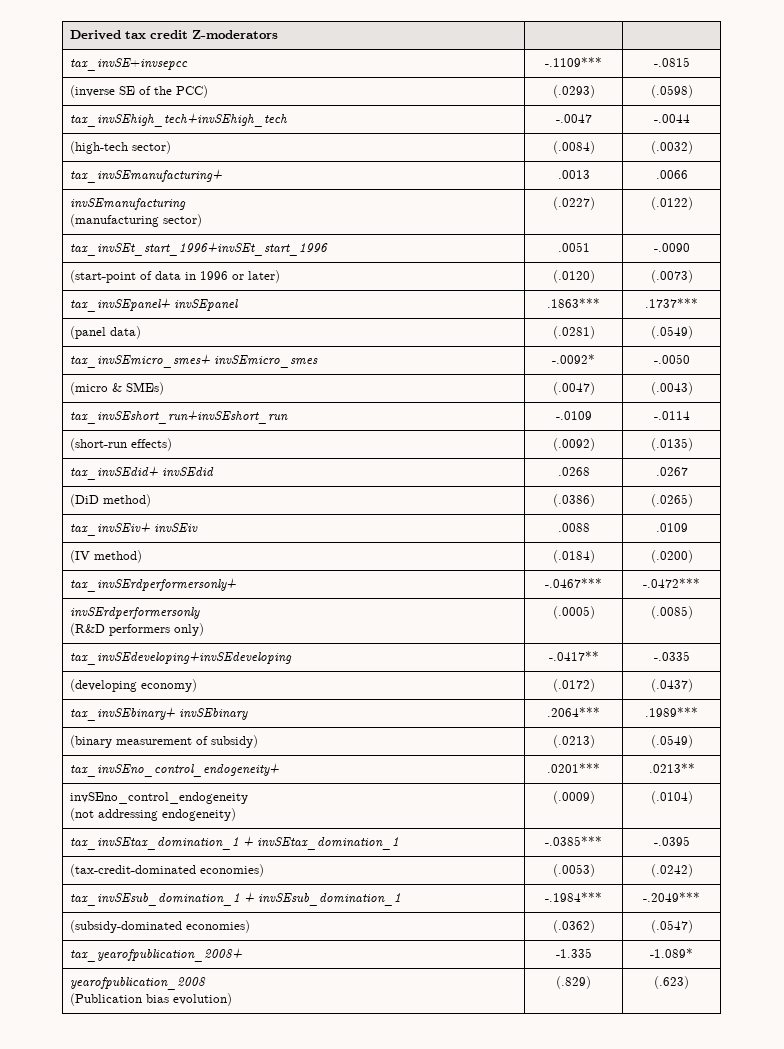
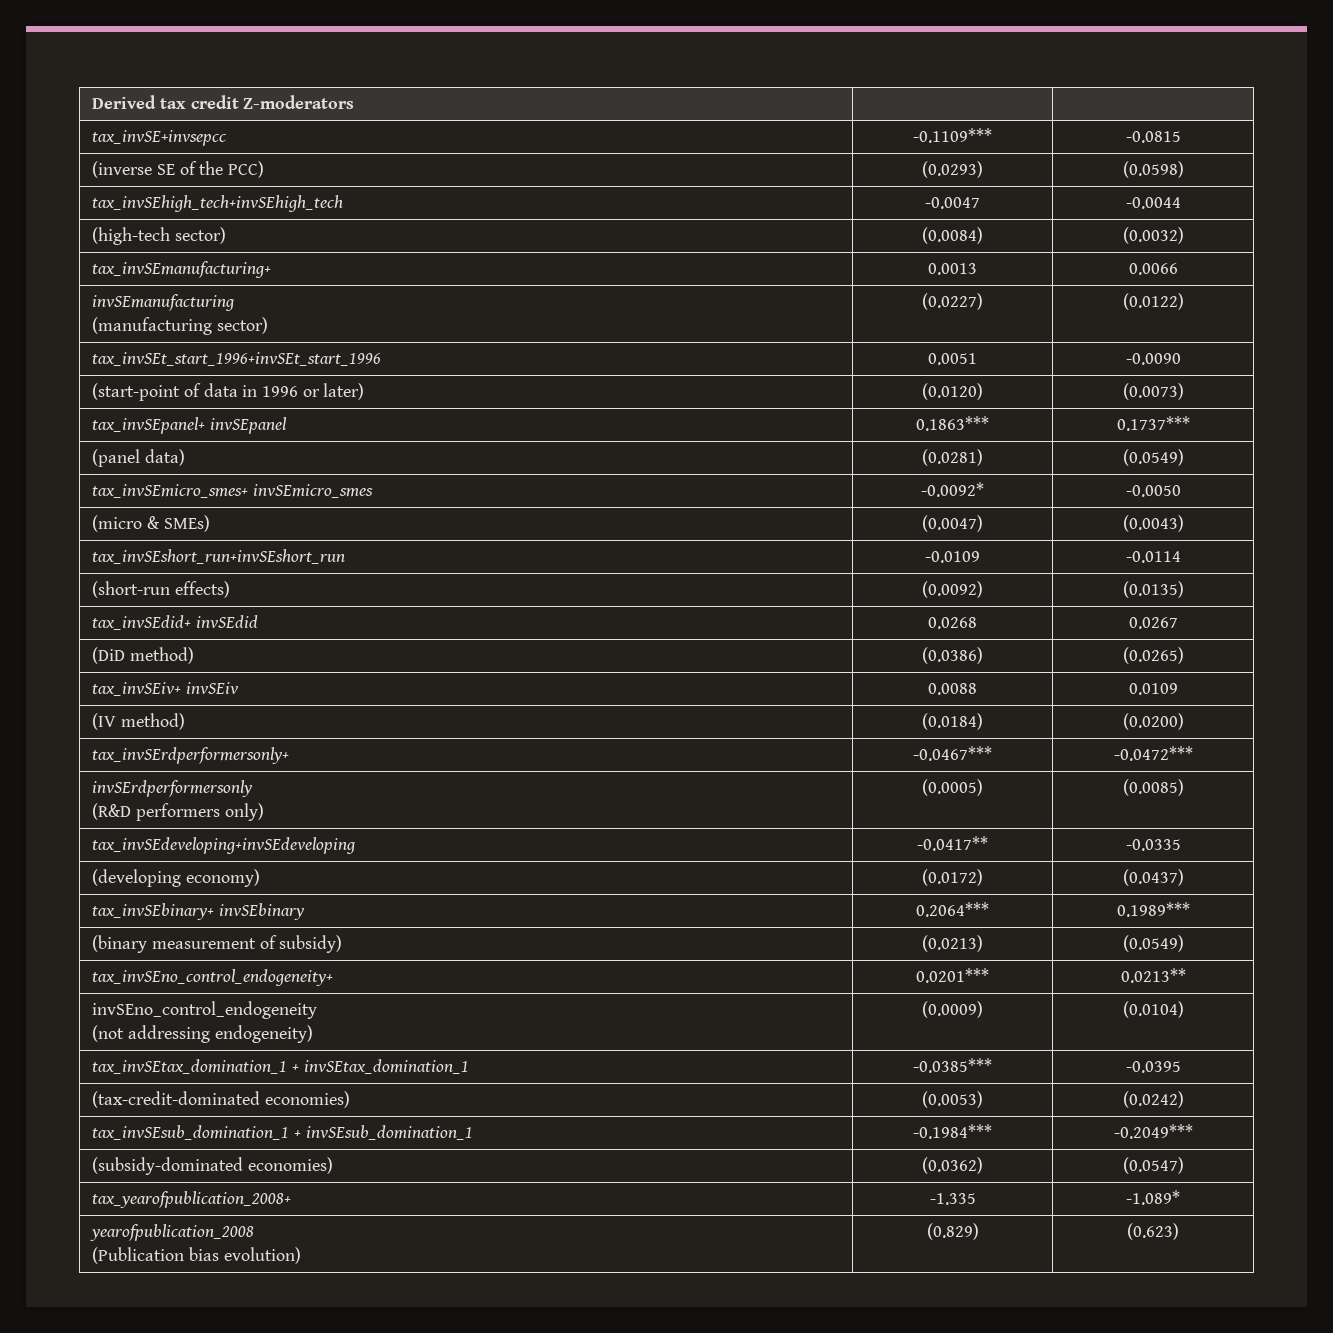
- tax_invSE+invsepcc | -.1109*** | -.0815
+ tax_invSE+invsepcc | -0.1109*** | -0.0815
- (inverse SE of the PCC) | (.0293) | (.0598)
+ (inverse SE of the PCC) | (0.0293) | (0.0598)
- tax_invSEhigh_tech+invSEhigh_tech | -.0047 | -.0044
+ tax_invSEhigh_tech+invSEhigh_tech | -0.0047 | -0.0044
- (high-tech sector) | (.0084) | (.0032)
+ (high-tech sector) | (0.0084) | (0.0032)
- tax_invSEmanufacturing+ | .0013 | .0066
+ tax_invSEmanufacturing+ | 0.0013 | 0.0066
  invSEmanufacturing
- (manufacturing sector) | (.0227) | (.0122)
+ (manufacturing sector) | (0.0227) | (0.0122)
- tax_invSEt_start_1996+invSEt_start_1996 | .0051 | -.0090
+ tax_invSEt_start_1996+invSEt_start_1996 | 0.0051 | -0.0090
- (start-point of data in 1996 or later) | (.0120) | (.0073)
+ (start-point of data in 1996 or later) | (0.0120) | (0.0073)
- tax_invSEpanel+ invSEpanel | .1863*** | .1737***
+ tax_invSEpanel+ invSEpanel | 0.1863*** | 0.1737***
- (panel data) | (.0281) | (.0549)
+ (panel data) | (0.0281) | (0.0549)
- tax_invSEmicro_smes+ invSEmicro_smes | -.0092* | -.0050
+ tax_invSEmicro_smes+ invSEmicro_smes | -0.0092* | -0.0050
- (micro & SMEs) | (.0047) | (.0043)
+ (micro & SMEs) | (0.0047) | (0.0043)
- tax_invSEshort_run+invSEshort_run | -.0109 | -.0114
+ tax_invSEshort_run+invSEshort_run | -0.0109 | -0.0114
- (short-run effects) | (.0092) | (.0135)
+ (short-run effects) | (0.0092) | (0.0135)
- tax_invSEdid+ invSEdid | .0268 | .0267
+ tax_invSEdid+ invSEdid | 0.0268 | 0.0267
- (DiD method) | (.0386) | (.0265)
+ (DiD method) | (0.0386) | (0.0265)
- tax_invSEiv+ invSEiv | .0088 | .0109
+ tax_invSEiv+ invSEiv | 0.0088 | 0.0109
- (IV method) | (.0184) | (.0200)
+ (IV method) | (0.0184) | (0.0200)
- tax_invSErdperformersonly+ | -.0467*** | -.0472***
+ tax_invSErdperformersonly+ | -0.0467*** | -0.0472***
  invSErdperformersonly
- (R&D performers only) | (.0005) | (.0085)
+ (R&D performers only) | (0.0005) | (0.0085)
- tax_invSEdeveloping+invSEdeveloping | -.0417** | -.0335
+ tax_invSEdeveloping+invSEdeveloping | -0.0417** | -0.0335
- (developing economy) | (.0172) | (.0437)
+ (developing economy) | (0.0172) | (0.0437)
- tax_invSEbinary+ invSEbinary | .2064*** | .1989***
+ tax_invSEbinary+ invSEbinary | 0.2064*** | 0.1989***
- (binary measurement of subsidy) | (.0213) | (.0549)
+ (binary measurement of subsidy) | (0.0213) | (0.0549)
- tax_invSEno_control_endogeneity+ | .0201*** | .0213**
+ tax_invSEno_control_endogeneity+ | 0.0201*** | 0.0213**
  invSEno_control_endogeneity
- (not addressing endogeneity) | (.0009) | (.0104)
+ (not addressing endogeneity) | (0.0009) | (0.0104)
- tax_invSEtax_domination_1 + invSEtax_domination_1 | -.0385*** | -.0395
+ tax_invSEtax_domination_1 + invSEtax_domination_1 | -0.0385*** | -0.0395
- (tax-credit-dominated economies) | (.0053) | (.0242)
+ (tax-credit-dominated economies) | (0.0053) | (0.0242)
- tax_invSEsub_domination_1 + invSEsub_domination_1 | -.1984*** | -.2049***
+ tax_invSEsub_domination_1 + invSEsub_domination_1 | -0.1984*** | -0.2049***
- (subsidy-dominated economies) | (.0362) | (.0547)
+ (subsidy-dominated economies) | (0.0362) | (0.0547)
  yearofpublication_2008
- (Publication bias evolution) | (.829) | (.623)
+ (Publication bias evolution) | (0.829) | (0.623)

